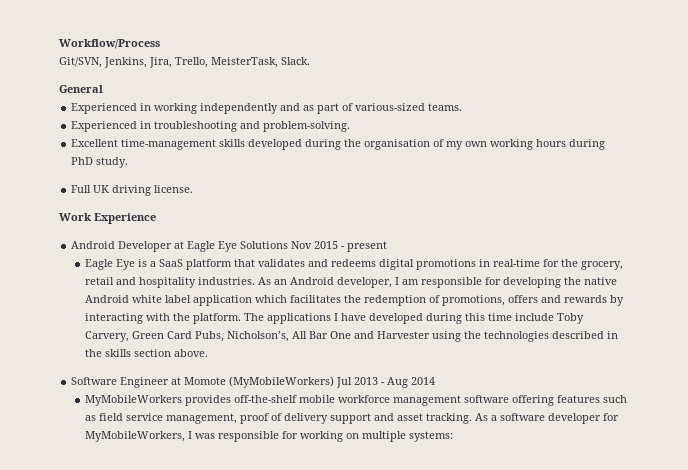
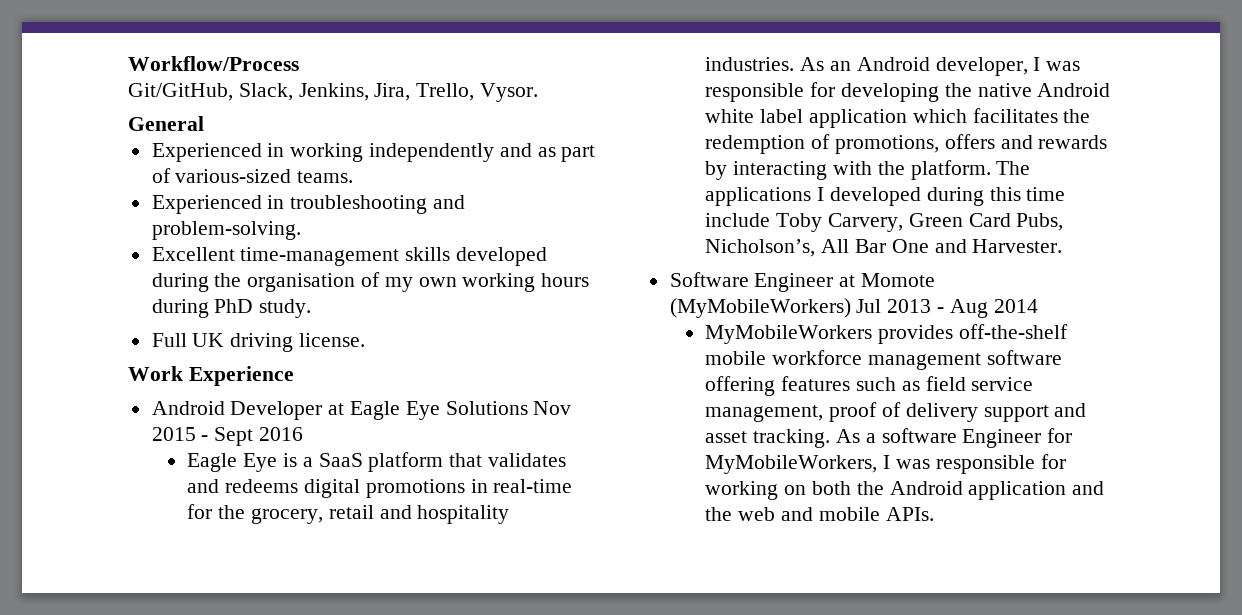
- Git/SVN, Jenkins, Jira, Trello, MeisterTask, Slack.
+ Git/GitHub, Slack, Jenkins, Jira, Trello, Vysor.
- Android Developer at Eagle Eye Solutions Nov 2015 - present
+ Android Developer at Eagle Eye Solutions Nov 2015 - Sept 2016
- As an Android developer, I am responsible for developing the native Android white label application which facilitates the redemption of promotions, offers and rewards by interacting with the platform.
+ As an Android developer, I was responsible for developing the native Android white label application which facilitates the redemption of promotions, offers and rewards by interacting with the platform.
- The applications I have developed during this time include Toby Carvery, Green Card Pubs, Nicholson’s, All Bar One and Harvester using the technologies described in the skills section above.
+ The applications I developed during this time include Toby Carvery, Green Card Pubs, Nicholson’s, All Bar One and Harvester.
- As a software developer for MyMobileWorkers, I was responsible for working on multiple systems:
+ As a software Engineer for MyMobileWorkers, I was responsible for working on both the Android application and the web and mobile APIs.

